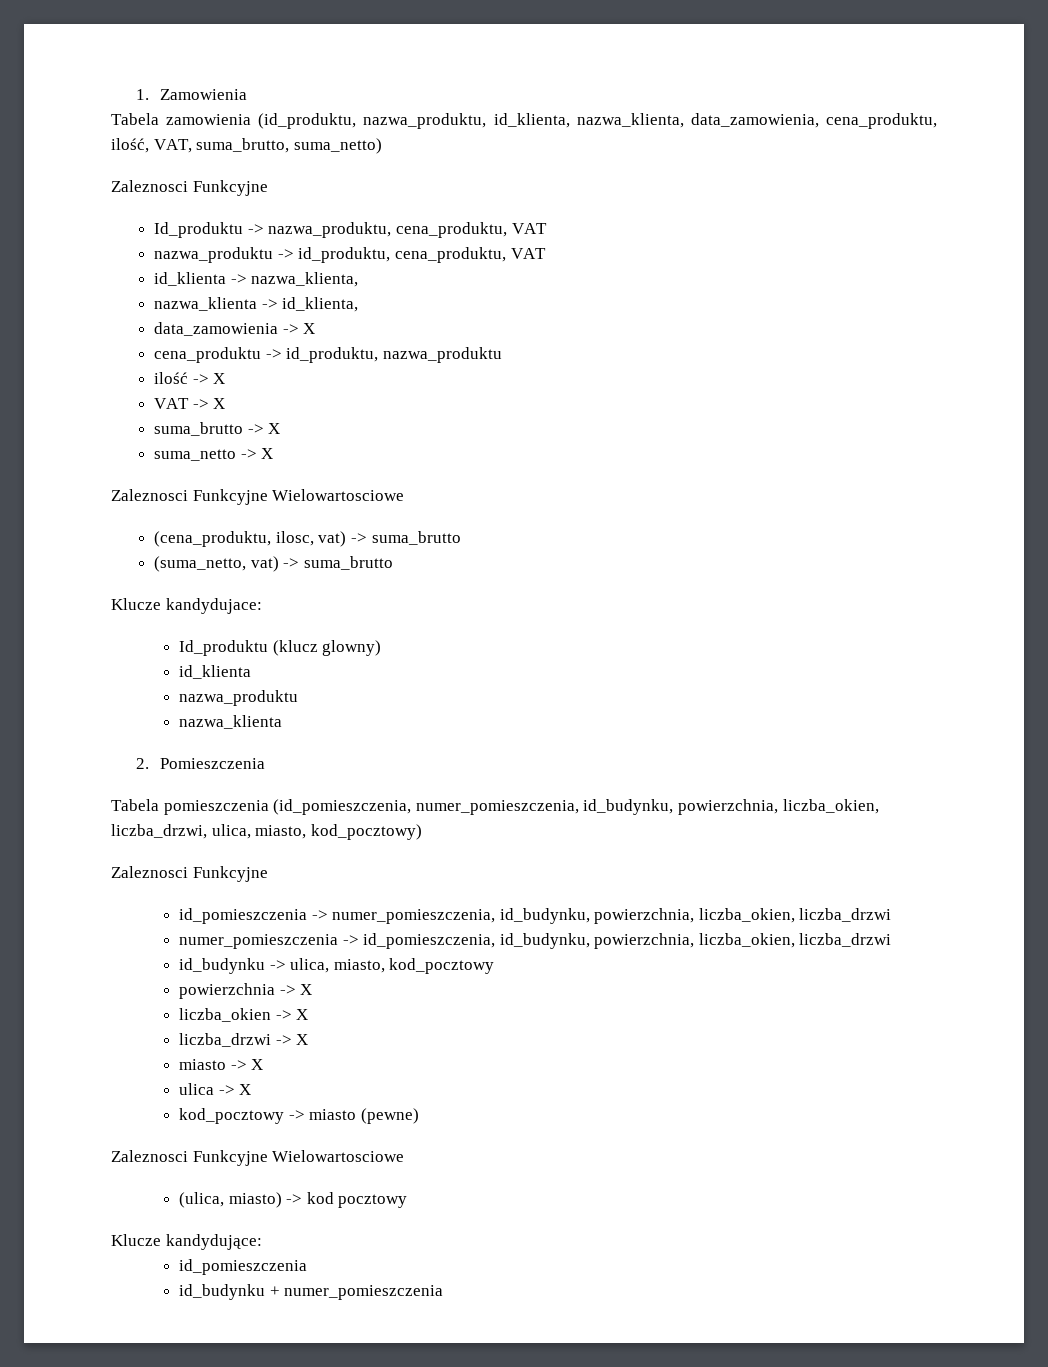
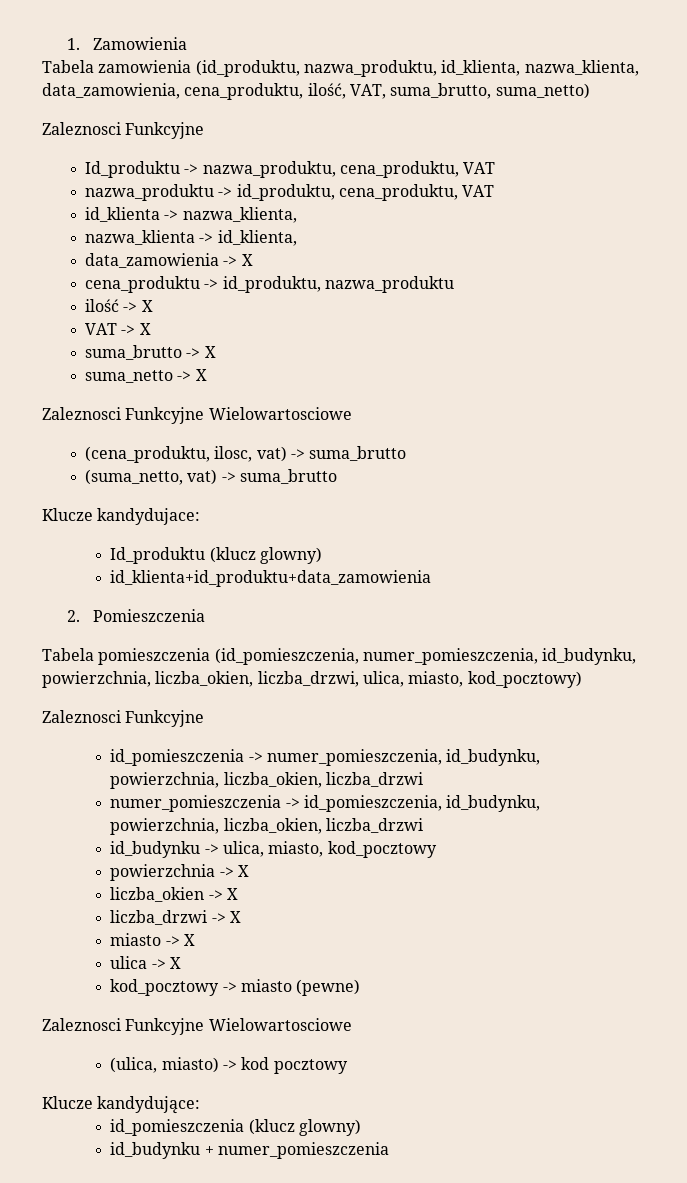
  Id_produktu (klucz glowny)
- id_klienta
- nazwa_produktu
- nazwa_klienta
+ id_klienta+id_produktu+data_zamowienia
  Klucze kandydujące:
- id_pomieszczenia
+ id_pomieszczenia (klucz glowny)

